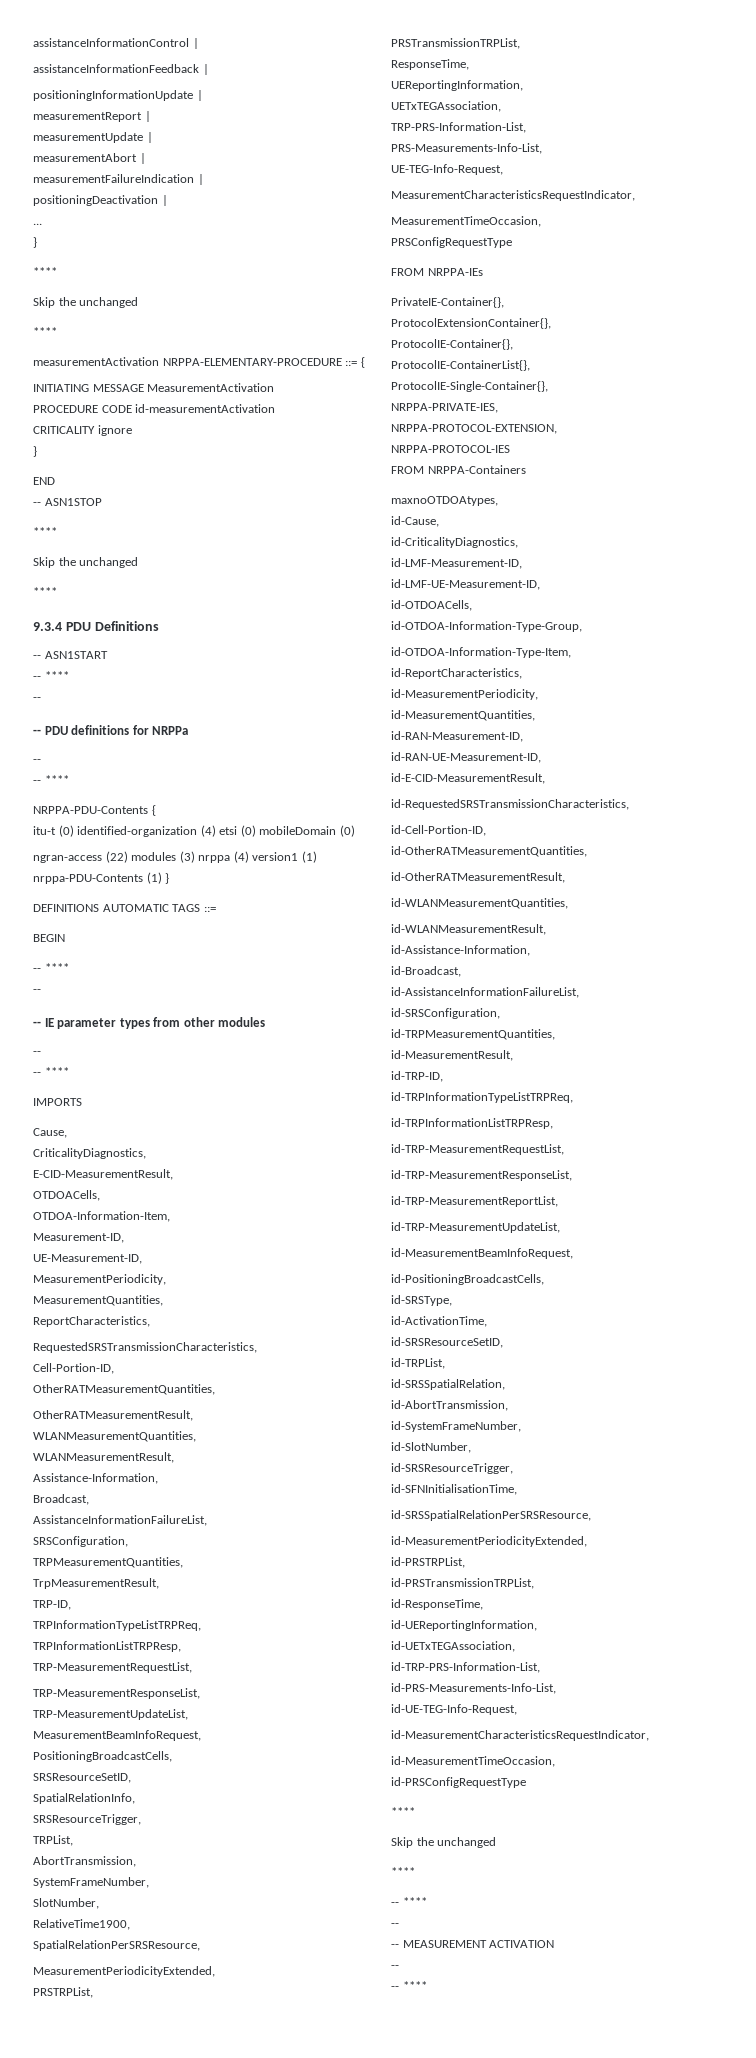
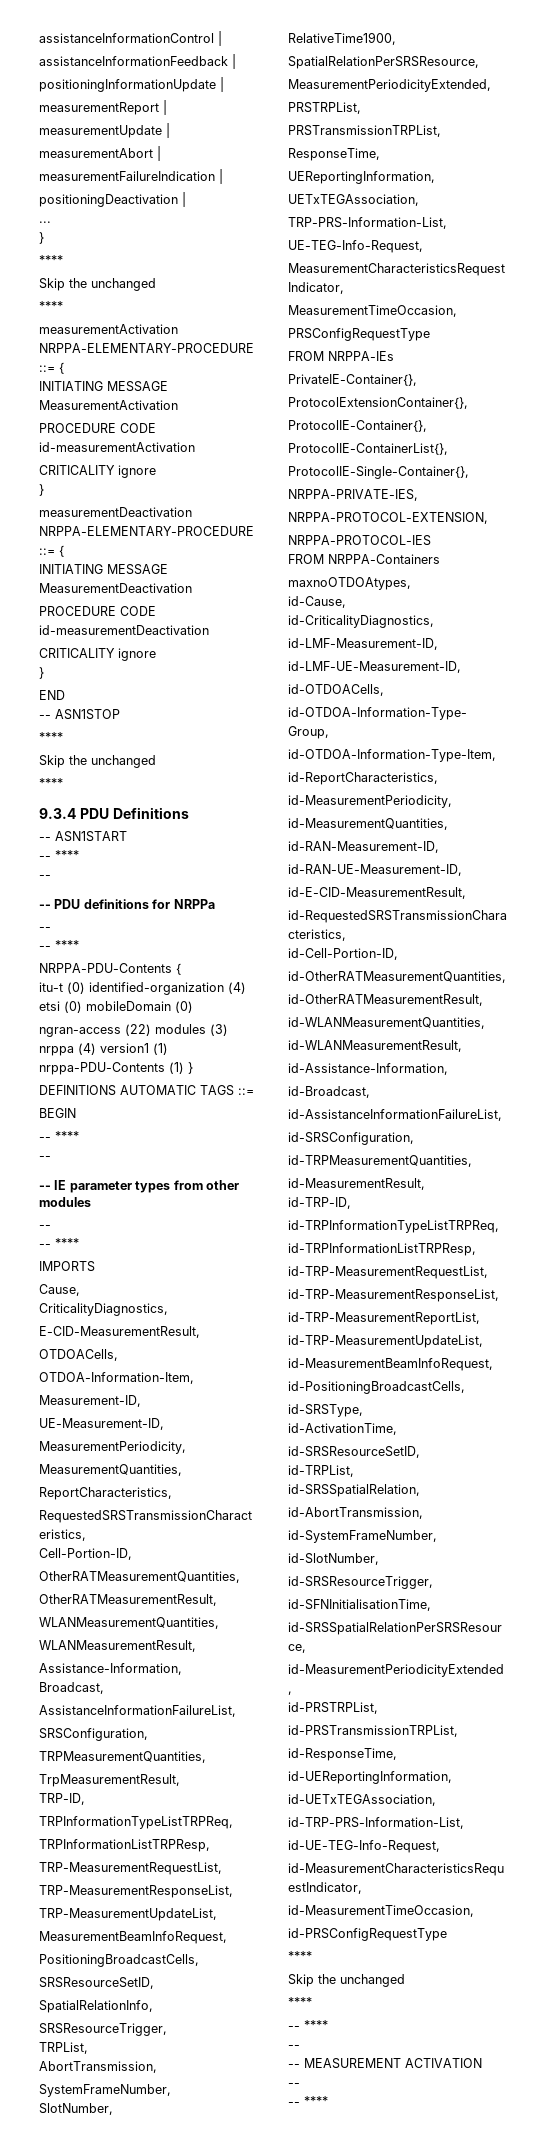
+ measurementDeactivation NRPPA-ELEMENTARY-PROCEDURE ::= {
+ INITIATING MESSAGE MeasurementDeactivation
+ PROCEDURE CODE id-measurementDeactivation
+ CRITICALITY ignore
+ }
- PRS-Measurements-Info-List,
- id-PRS-Measurements-Info-List,

